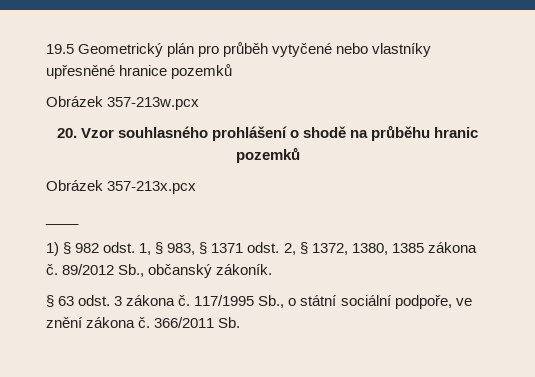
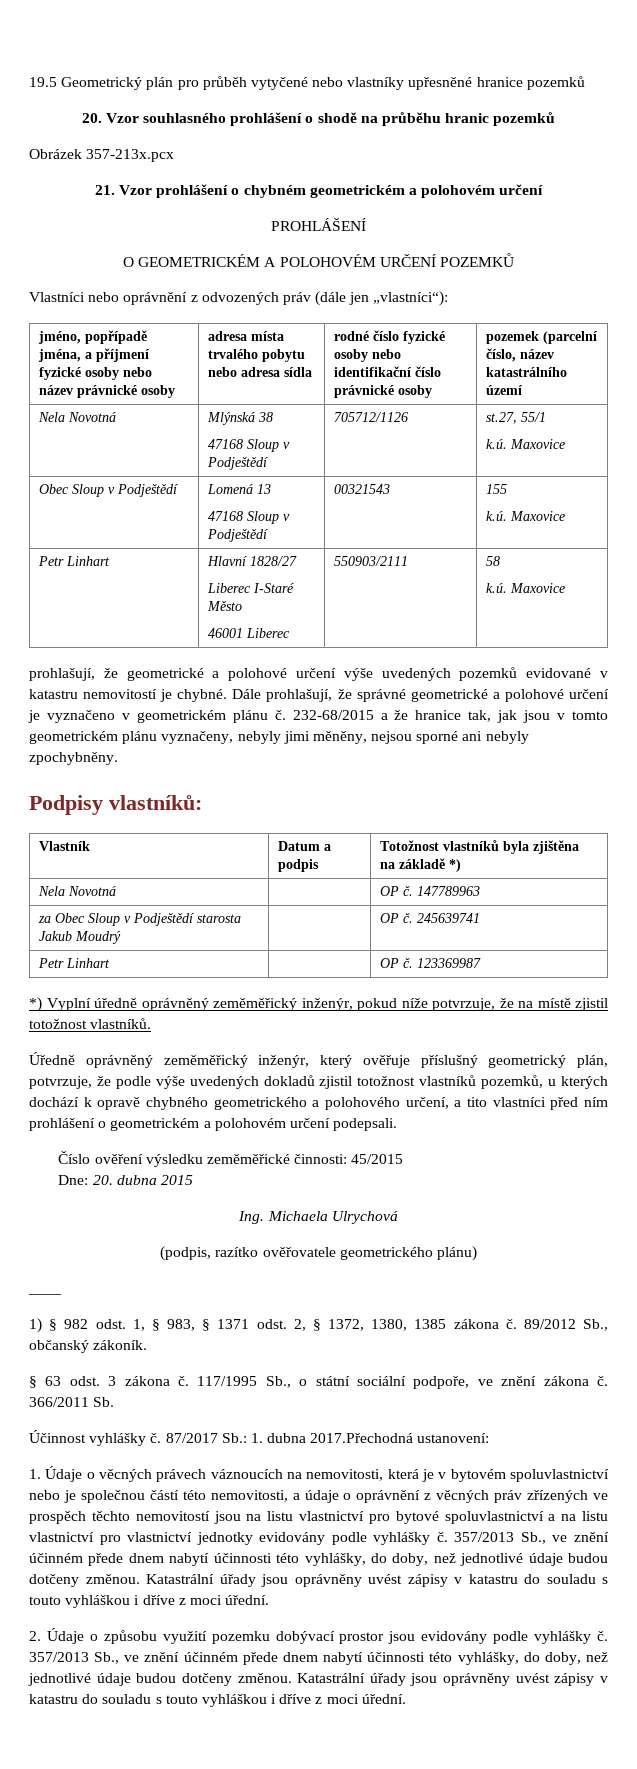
- Obrázek 357-213w.pcx
+ 21. Vzor prohlášení o chybném geometrickém a polohovém určení
+ PROHLÁŠENÍ
+ O GEOMETRICKÉM A POLOHOVÉM URČENÍ POZEMKŮ
+ Vlastníci nebo oprávnění z odvozených práv (dále jen „vlastníci“):
+ jméno, popřípadě jména, a příjmení fyzické osoby nebo název právnické osoby | adresa místa trvalého pobytu nebo adresa sídla | rodné číslo fyzické osoby nebo identifikační číslo právnické osoby | pozemek (parcelní číslo, název katastrálního území
+ Nela Novotná | Mlýnská 38
+ 47168 Sloup v Podještědí | 705712/1126 | st.27, 55/1
+ k.ú. Maxovice
+ Obec Sloup v Podještědí | Lomená 13
+ 47168 Sloup v Podještědí | 00321543 | 155
+ k.ú. Maxovice
+ Petr Linhart | Hlavní 1828/27
+ Liberec I-Staré Město
+ 46001 Liberec | 550903/2111 | 58
+ k.ú. Maxovice
+ prohlašují, že geometrické a polohové určení výše uvedených pozemků evidované v katastru nemovitostí je chybné. Dále prohlašují, že správné geometrické a polohové určení je vyznačeno v geometrickém plánu č. 232-68/2015 a že hranice tak, jak jsou v tomto geometrickém plánu vyznačeny, nebyly jimi měněny, nejsou sporné ani nebyly zpochybněny.
+ Podpisy vlastníků:
+ Vlastník | Datum a podpis | Totožnost vlastníků byla zjištěna na základě *)
+ Nela Novotná | | OP č. 147789963
+ za Obec Sloup v Podještědí starosta Jakub Moudrý | | OP č. 245639741
+ Petr Linhart | | OP č. 123369987
+ *) Vyplní úředně oprávněný zeměměřický inženýr, pokud níže potvrzuje, že na místě zjistil totožnost vlastníků.
+ Úředně oprávněný zeměměřický inženýr, který ověřuje příslušný geometrický plán, potvrzuje, že podle výše uvedených dokladů zjistil totožnost vlastníků pozemků, u kterých dochází k opravě chybného geometrického a polohového určení, a tito vlastníci před ním prohlášení o geometrickém a polohovém určení podepsali.
+ Číslo ověření výsledku zeměměřické činnosti: 45/2015
+ Dne: 20. dubna 2015
+ Ing. Michaela Ulrychová
+ (podpis, razítko ověřovatele geometrického plánu)
+ Účinnost vyhlášky č. 87/2017 Sb.: 1. dubna 2017.Přechodná ustanovení:
+ 1. Údaje o věcných právech váznoucích na nemovitosti, která je v bytovém spoluvlastnictví nebo je společnou částí této nemovitosti, a údaje o oprávnění z věcných práv zřízených ve prospěch těchto nemovitostí jsou na listu vlastnictví pro bytové spoluvlastnictví a na listu vlastnictví pro vlastnictví jednotky evidovány podle vyhlášky č. 357/2013 Sb., ve znění účinném přede dnem nabytí účinnosti této vyhlášky, do doby, než jednotlivé údaje budou dotčeny změnou. Katastrální úřady jsou oprávněny uvést zápisy v katastru do souladu s touto vyhláškou i dříve z moci úřední.
+ 2. Údaje o způsobu využití pozemku dobývací prostor jsou evidovány podle vyhlášky č. 357/2013 Sb., ve znění účinném přede dnem nabytí účinnosti této vyhlášky, do doby, než jednotlivé údaje budou dotčeny změnou. Katastrální úřady jsou oprávněny uvést zápisy v katastru do souladu s touto vyhláškou i dříve z moci úřední.

